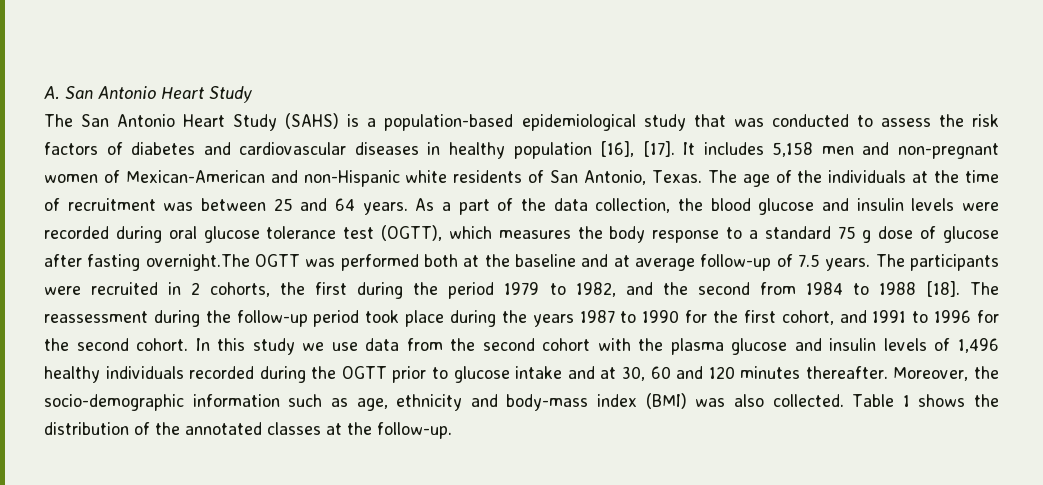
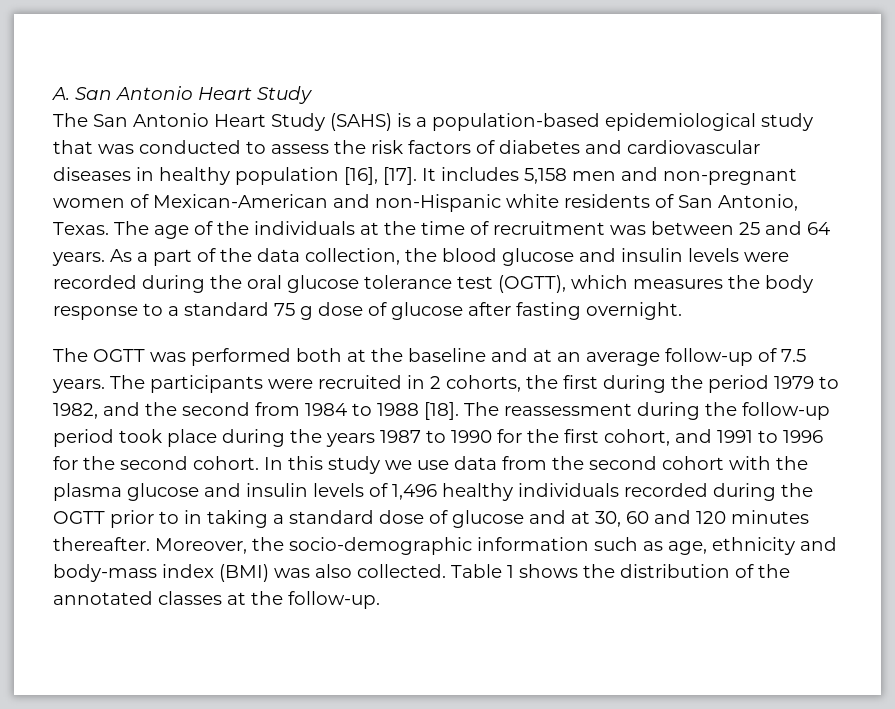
- As a part of the data collection, the blood glucose and insulin levels were recorded during oral glucose tolerance test (OGTT), which measures the body response to a standard 75 g dose of glucose after fasting overnight.The OGTT was performed both at the baseline and at average follow-up of 7.5 years.
+ As a part of the data collection, the blood glucose and insulin levels were recorded during the oral glucose tolerance test (OGTT), which measures the body response to a standard 75 g dose of glucose after fasting overnight.
+ The OGTT was performed both at the baseline and at an average follow-up of 7.5 years.
- In this study we use data from the second cohort with the plasma glucose and insulin levels of 1,496 healthy individuals recorded during the OGTT prior to glucose intake and at 30, 60 and 120 minutes thereafter.
+ In this study we use data from the second cohort with the plasma glucose and insulin levels of 1,496 healthy individuals recorded during the OGTT prior to in taking a standard dose of glucose and at 30, 60 and 120 minutes thereafter.

